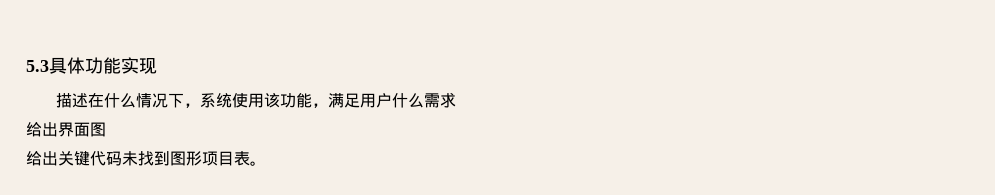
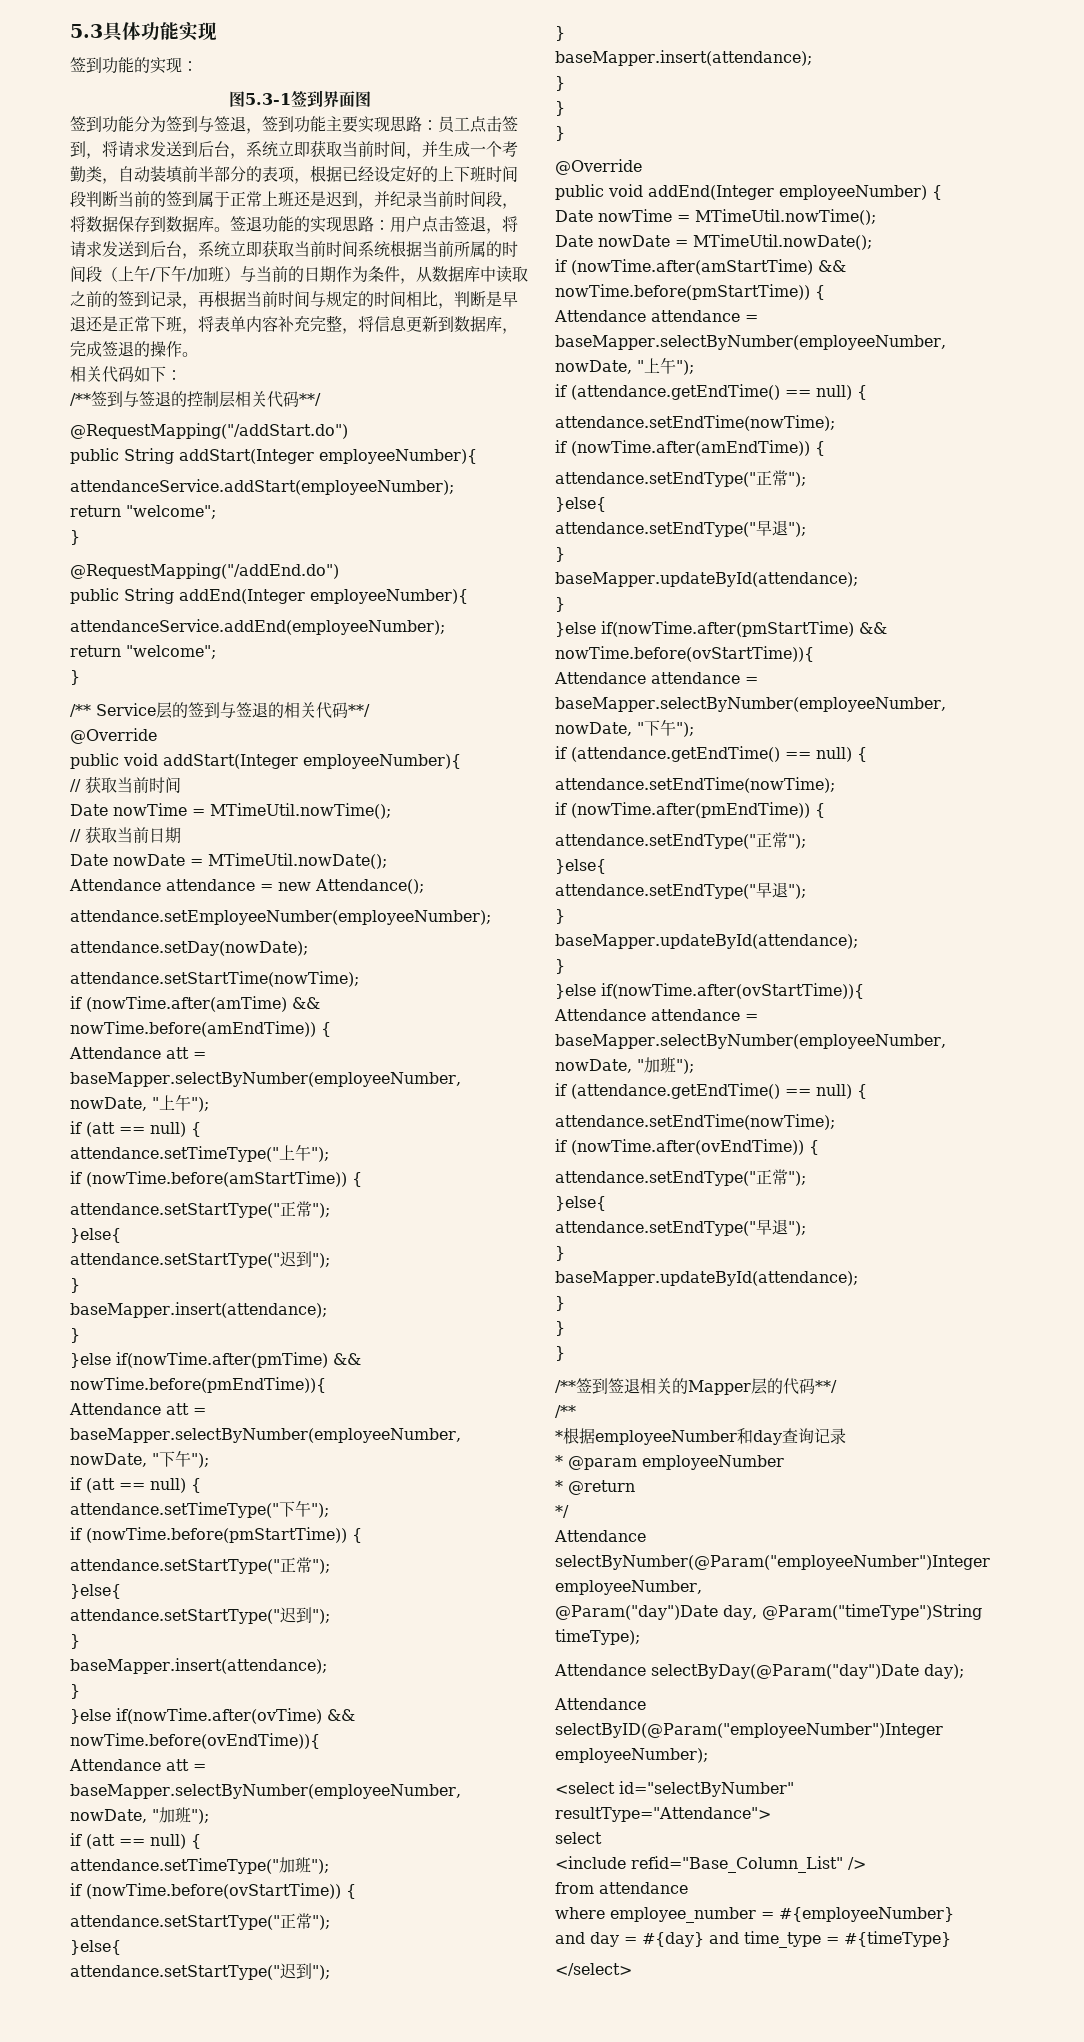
- 描述在什么情况下，系统使用该功能，满足用户什么需求
- 给出界面图
- 给出关键代码未找到图形项目表。
+ 签到功能的实现：
+ 图5.3-1签到界面图
+ 签到功能分为签到与签退，签到功能主要实现思路：员工点击签到，将请求发送到后台，系统立即获取当前时间，并生成一个考勤类，自动装填前半部分的表项，根据已经设定好的上下班时间段判断当前的签到属于正常上班还是迟到，并纪录当前时间段，将数据保存到数据库。签退功能的实现思路：用户点击签退，将请求发送到后台，系统立即获取当前时间系统根据当前所属的时间段（上午/下午/加班）与当前的日期作为条件，从数据库中读取之前的签到记录，再根据当前时间与规定的时间相比，判断是早退还是正常下班，将表单内容补充完整，将信息更新到数据库，完成签退的操作。
+ 相关代码如下：
+ /**签到与签退的控制层相关代码**/
+ @RequestMapping("/addStart.do")
+ public String addStart(Integer employeeNumber){
+ attendanceService.addStart(employeeNumber);
+ return "welcome";
+ }
+ @RequestMapping("/addEnd.do")
+ public String addEnd(Integer employeeNumber){
+ attendanceService.addEnd(employeeNumber);
+ return "welcome";
+ }
+ /** Service层的签到与签退的相关代码**/
+ @Override
+ public void addStart(Integer employeeNumber){
+ // 获取当前时间
+ Date nowTime = MTimeUtil.nowTime();
+ // 获取当前日期
+ Date nowDate = MTimeUtil.nowDate();
+ Attendance attendance = new Attendance();
+ attendance.setEmployeeNumber(employeeNumber);
+ attendance.setDay(nowDate);
+ attendance.setStartTime(nowTime);
+ if (nowTime.after(amTime) && nowTime.before(amEndTime)) {
+ Attendance att = baseMapper.selectByNumber(employeeNumber, nowDate, "上午");
+ if (att == null) {
+ attendance.setTimeType("上午");
+ if (nowTime.before(amStartTime)) {
+ attendance.setStartType("正常");
+ }else{
+ attendance.setStartType("迟到");
+ }
+ baseMapper.insert(attendance);
+ }
+ }else if(nowTime.after(pmTime) && nowTime.before(pmEndTime)){
+ Attendance att = baseMapper.selectByNumber(employeeNumber, nowDate, "下午");
+ if (att == null) {
+ attendance.setTimeType("下午");
+ if (nowTime.before(pmStartTime)) {
+ attendance.setStartType("正常");
+ }else{
+ attendance.setStartType("迟到");
+ }
+ baseMapper.insert(attendance);
+ }
+ }else if(nowTime.after(ovTime) && nowTime.before(ovEndTime)){
+ Attendance att = baseMapper.selectByNumber(employeeNumber, nowDate, "加班");
+ if (att == null) {
+ attendance.setTimeType("加班");
+ if (nowTime.before(ovStartTime)) {
+ attendance.setStartType("正常");
+ }else{
+ attendance.setStartType("迟到");
+ }
+ baseMapper.insert(attendance);
+ }
+ }
+ }
+ @Override
+ public void addEnd(Integer employeeNumber) {
+ Date nowTime = MTimeUtil.nowTime();
+ Date nowDate = MTimeUtil.nowDate();
+ if (nowTime.after(amStartTime) && nowTime.before(pmStartTime)) {
+ Attendance attendance = baseMapper.selectByNumber(employeeNumber, nowDate, "上午");
+ if (attendance.getEndTime() == null) {
+ attendance.setEndTime(nowTime);
+ if (nowTime.after(amEndTime)) {
+ attendance.setEndType("正常");
+ }else{
+ attendance.setEndType("早退");
+ }
+ baseMapper.updateById(attendance);
+ }
+ }else if(nowTime.after(pmStartTime) && nowTime.before(ovStartTime)){
+ Attendance attendance = baseMapper.selectByNumber(employeeNumber, nowDate, "下午");
+ if (attendance.getEndTime() == null) {
+ attendance.setEndTime(nowTime);
+ if (nowTime.after(pmEndTime)) {
+ attendance.setEndType("正常");
+ }else{
+ attendance.setEndType("早退");
+ }
+ baseMapper.updateById(attendance);
+ }
+ }else if(nowTime.after(ovStartTime)){
+ Attendance attendance = baseMapper.selectByNumber(employeeNumber, nowDate, "加班");
+ if (attendance.getEndTime() == null) {
+ attendance.setEndTime(nowTime);
+ if (nowTime.after(ovEndTime)) {
+ attendance.setEndType("正常");
+ }else{
+ attendance.setEndType("早退");
+ }
+ baseMapper.updateById(attendance);
+ }
+ }
+ }
+ /**签到签退相关的Mapper层的代码**/
+ /**
+ *根据employeeNumber和day查询记录
+ * @param employeeNumber
+ * @return
+ */
+ Attendance selectByNumber(@Param("employeeNumber")Integer employeeNumber,
+ @Param("day")Date day, @Param("timeType")String timeType);
+ Attendance selectByDay(@Param("day")Date day);
+ Attendance selectByID(@Param("employeeNumber")Integer employeeNumber);
+ <select id="selectByNumber" resultType="Attendance">
+ select
+ <include refid="Base_Column_List" />
+ from attendance
+ where employee_number = #{employeeNumber}
+ and day = #{day} and time_type = #{timeType}
+ </select>

